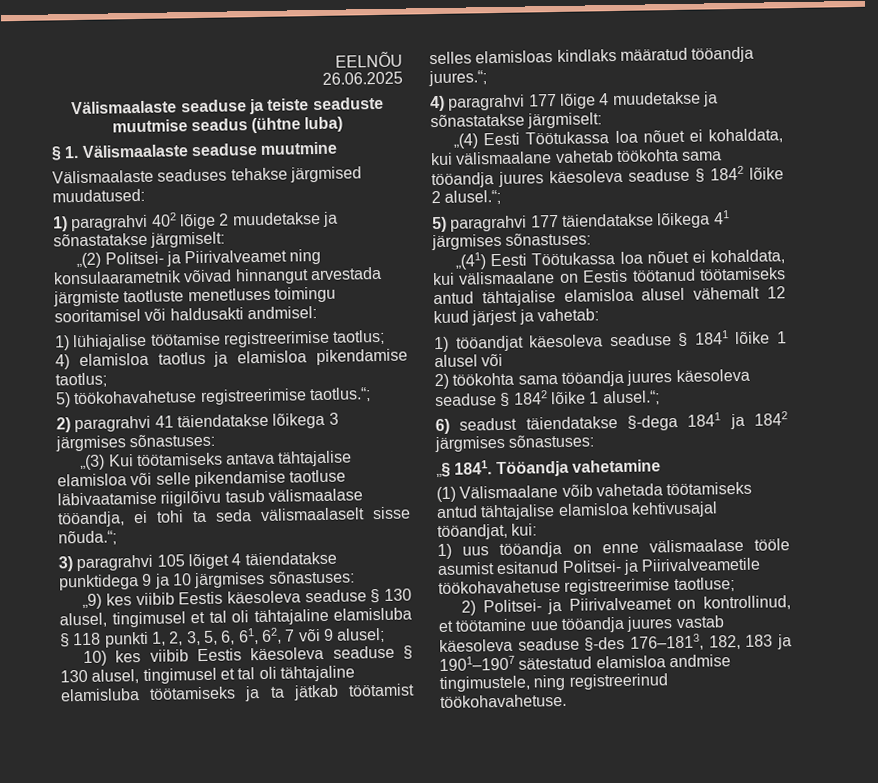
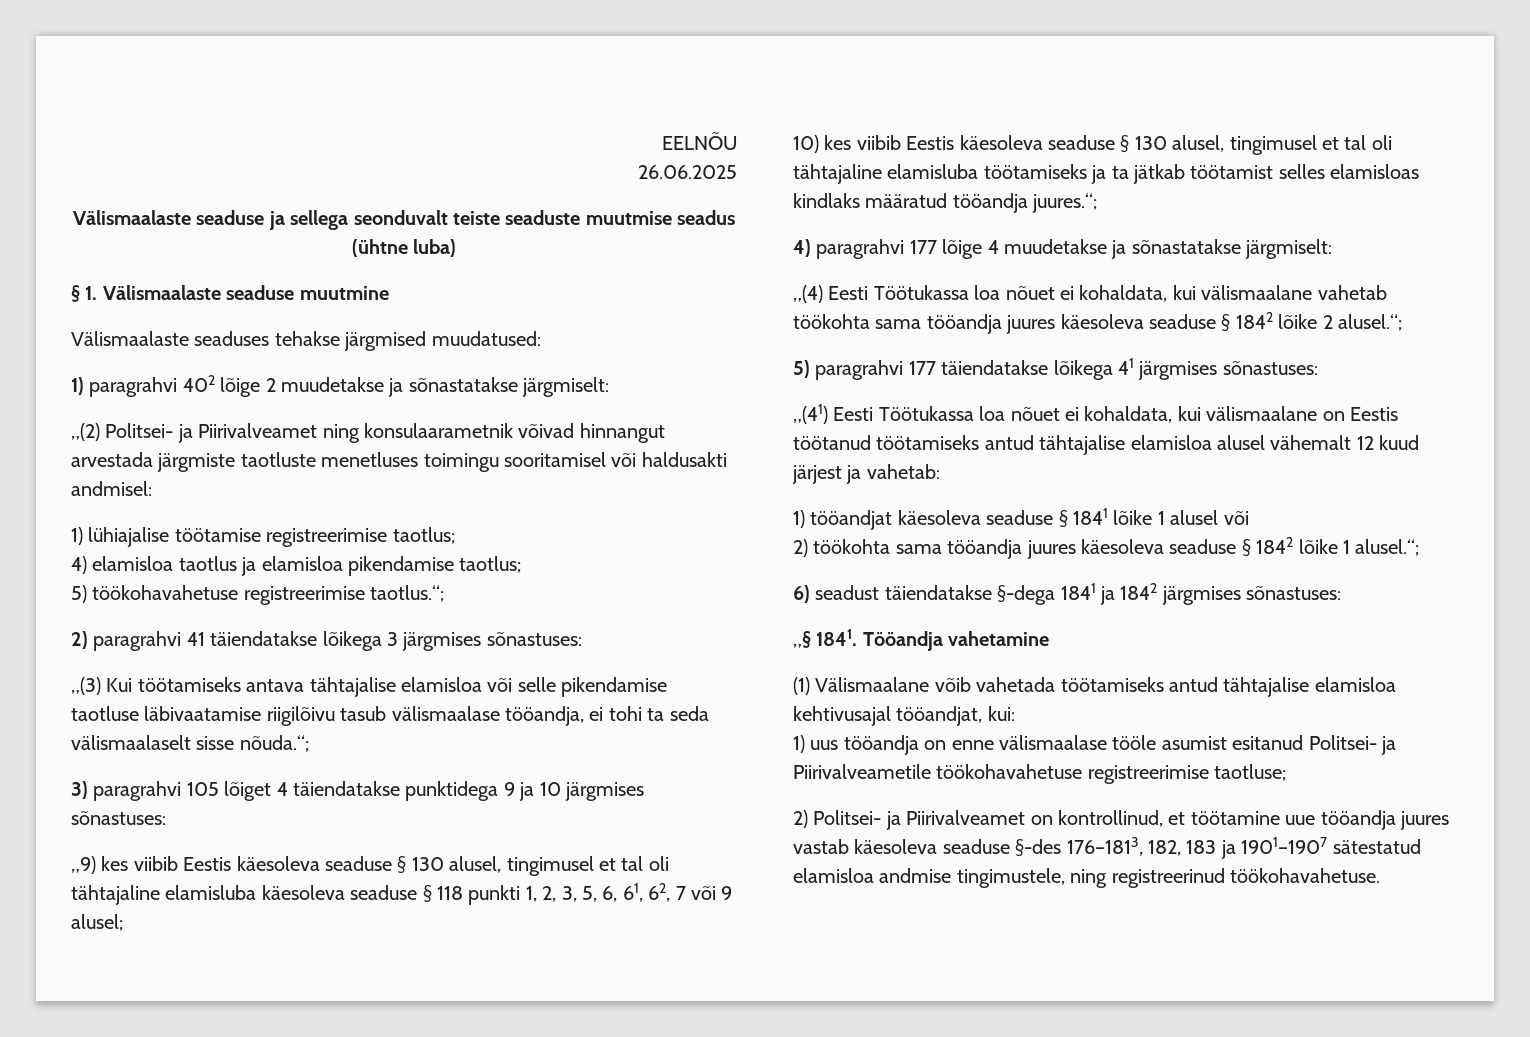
- Välismaalaste seaduse ja teiste seaduste muutmise seadus (ühtne luba)
+ Välismaalaste seaduse ja sellega seonduvalt teiste seaduste muutmise seadus (ühtne luba)
- „9) kes viibib Eestis käesoleva seaduse § 130 alusel, tingimusel et tal oli tähtajaline elamisluba § 118 punkti 1, 2, 3, 5, 6, 61, 62, 7 või 9 alusel;
+ „9) kes viibib Eestis käesoleva seaduse § 130 alusel, tingimusel et tal oli tähtajaline elamisluba käesoleva seaduse § 118 punkti 1, 2, 3, 5, 6, 61, 62, 7 või 9 alusel;

